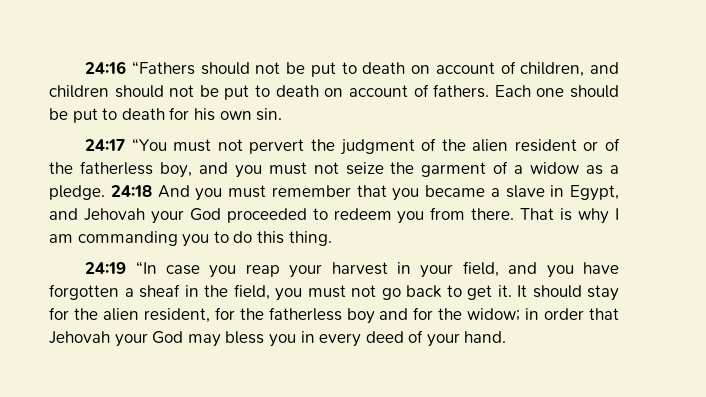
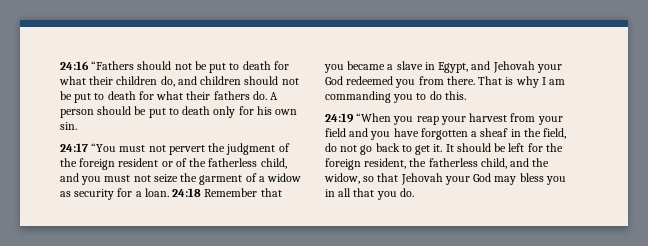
- 24:16 “Fathers should not be put to death on account of children, and children should not be put to death on account of fathers. Each one should be put to death for his own sin.
+ 24:16 “Fathers should not be put to death for what their children do, and children should not be put to death for what their fathers do. A person should be put to death only for his own sin.
- 24:17 “You must not pervert the judgment of the alien resident or of the fatherless boy, and you must not seize the garment of a widow as a pledge. 24:18 And you must remember that you became a slave in Egypt, and Jehovah your God proceeded to redeem you from there.
+ 24:17 “You must not pervert the judgment of the foreign resident or of the fatherless child, and you must not seize the garment of a widow as security for a loan. 24:18 Remember that you became a slave in Egypt, and Jehovah your God redeemed you from there.
- That is why I am commanding you to do this thing.
+ That is why I am commanding you to do this.
- 24:19 “In case you reap your harvest in your field, and you have forgotten a sheaf in the field, you must not go back to get it.
+ 24:19 “When you reap your harvest from your field and you have forgotten a sheaf in the field, do not go back to get it.
- It should stay for the alien resident, for the fatherless boy and for the widow; in order that Jehovah your God may bless you in every deed of your hand.
+ It should be left for the foreign resident, the fatherless child, and the widow, so that Jehovah your God may bless you in all that you do.

